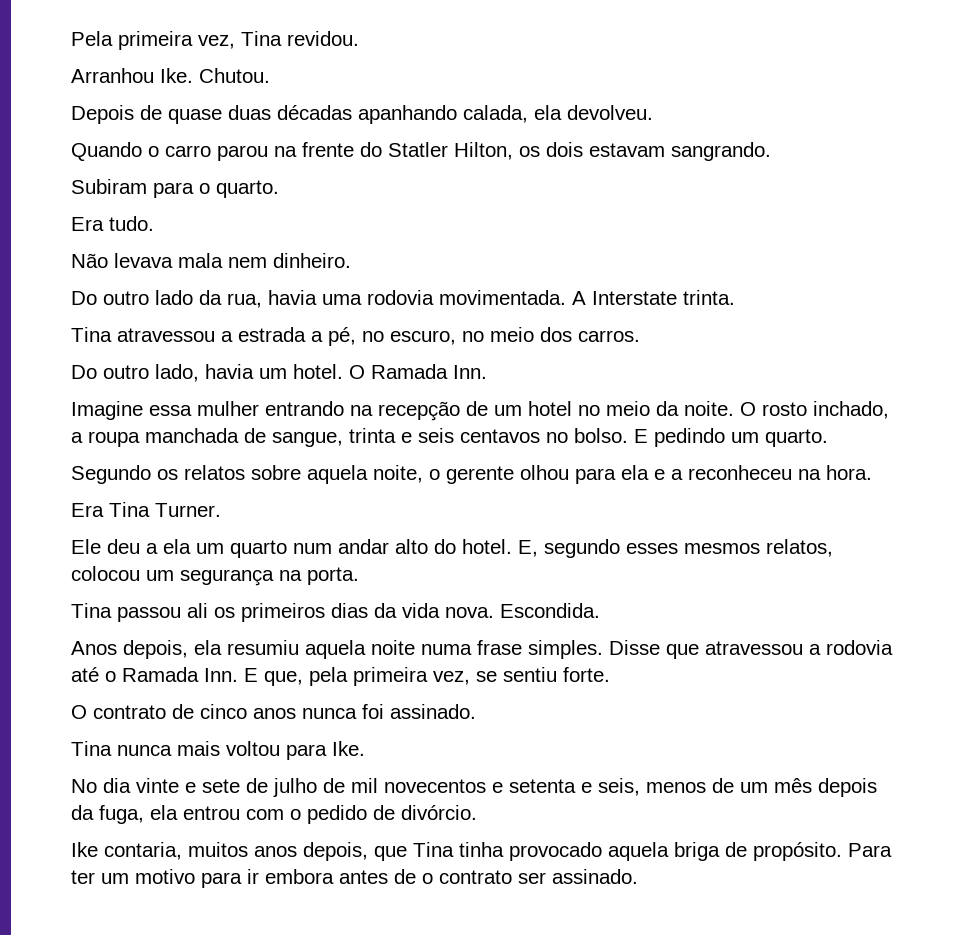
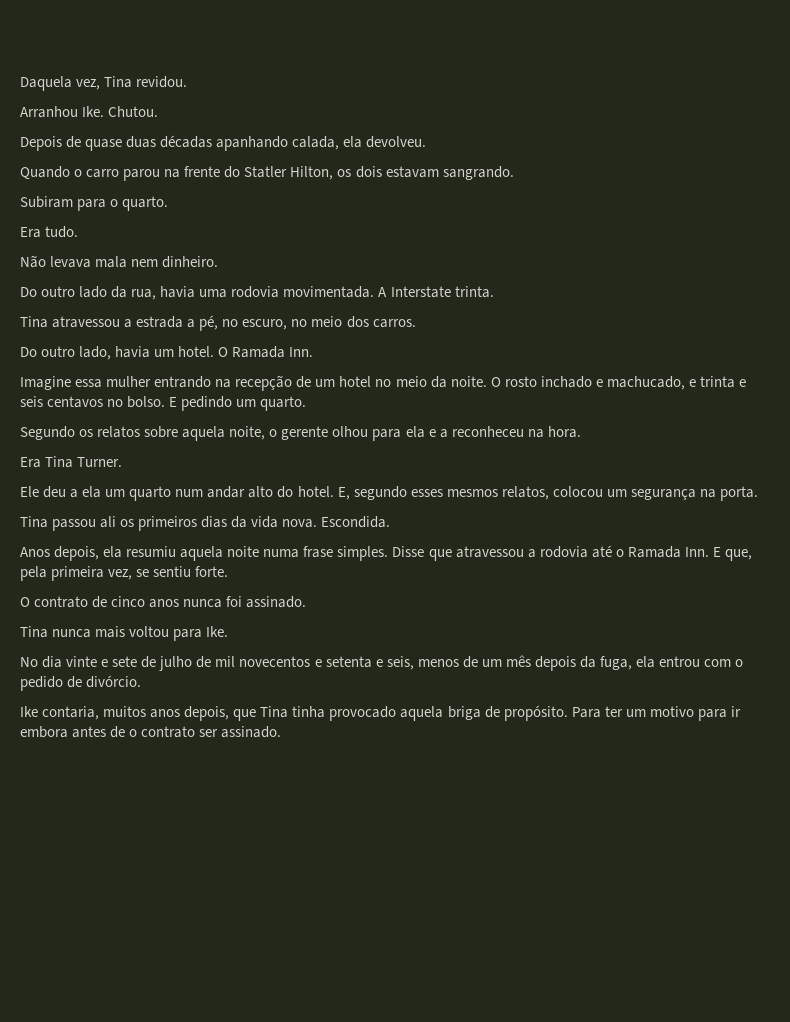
- Pela primeira vez, Tina revidou.
+ Daquela vez, Tina revidou.
- O rosto inchado, a roupa manchada de sangue, trinta e seis centavos no bolso.
+ O rosto inchado e machucado, e trinta e seis centavos no bolso.

